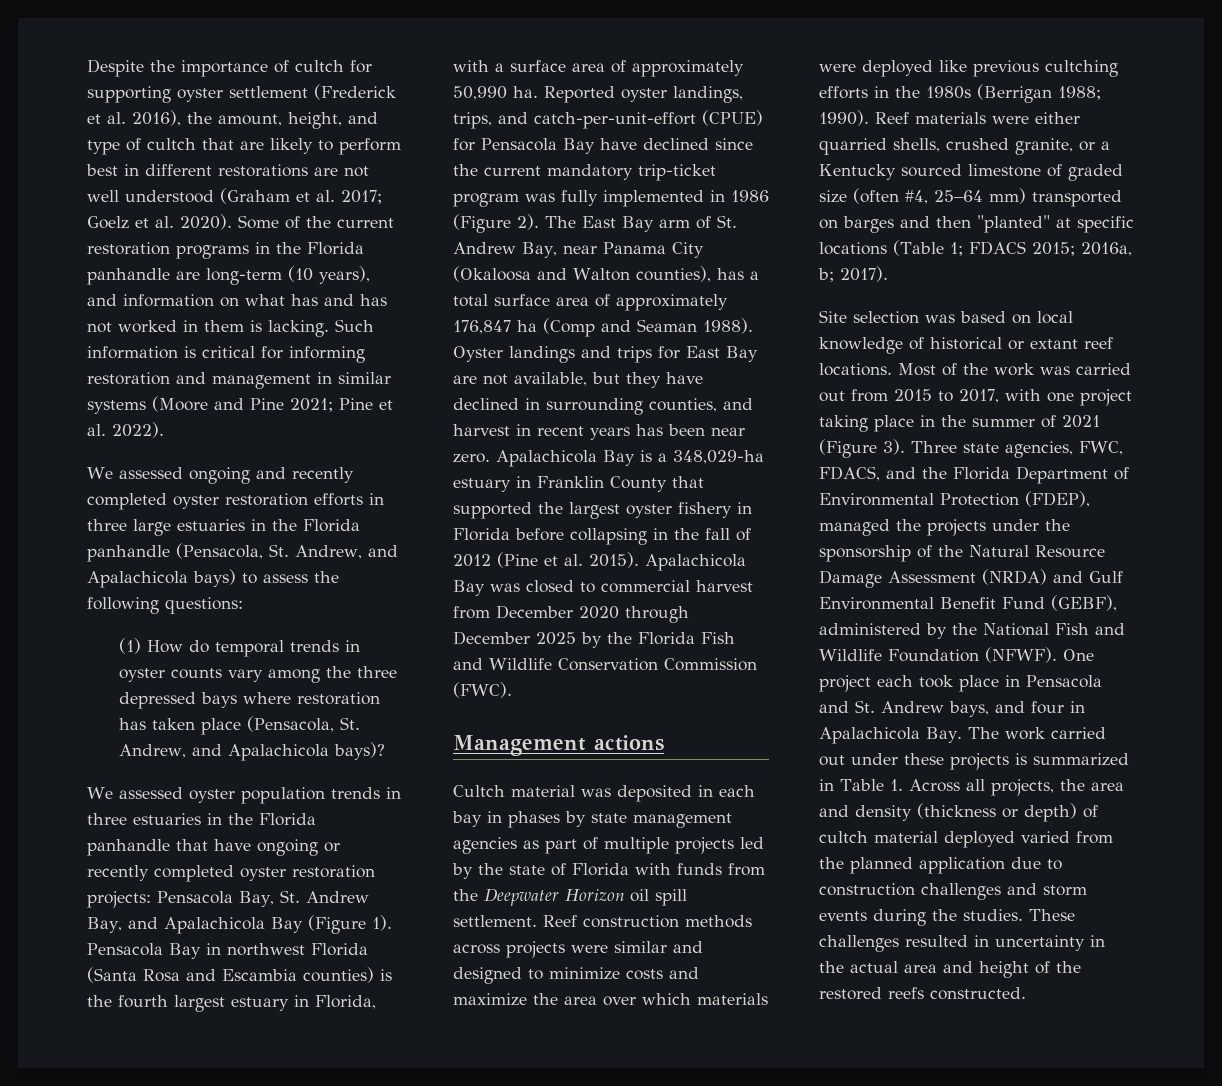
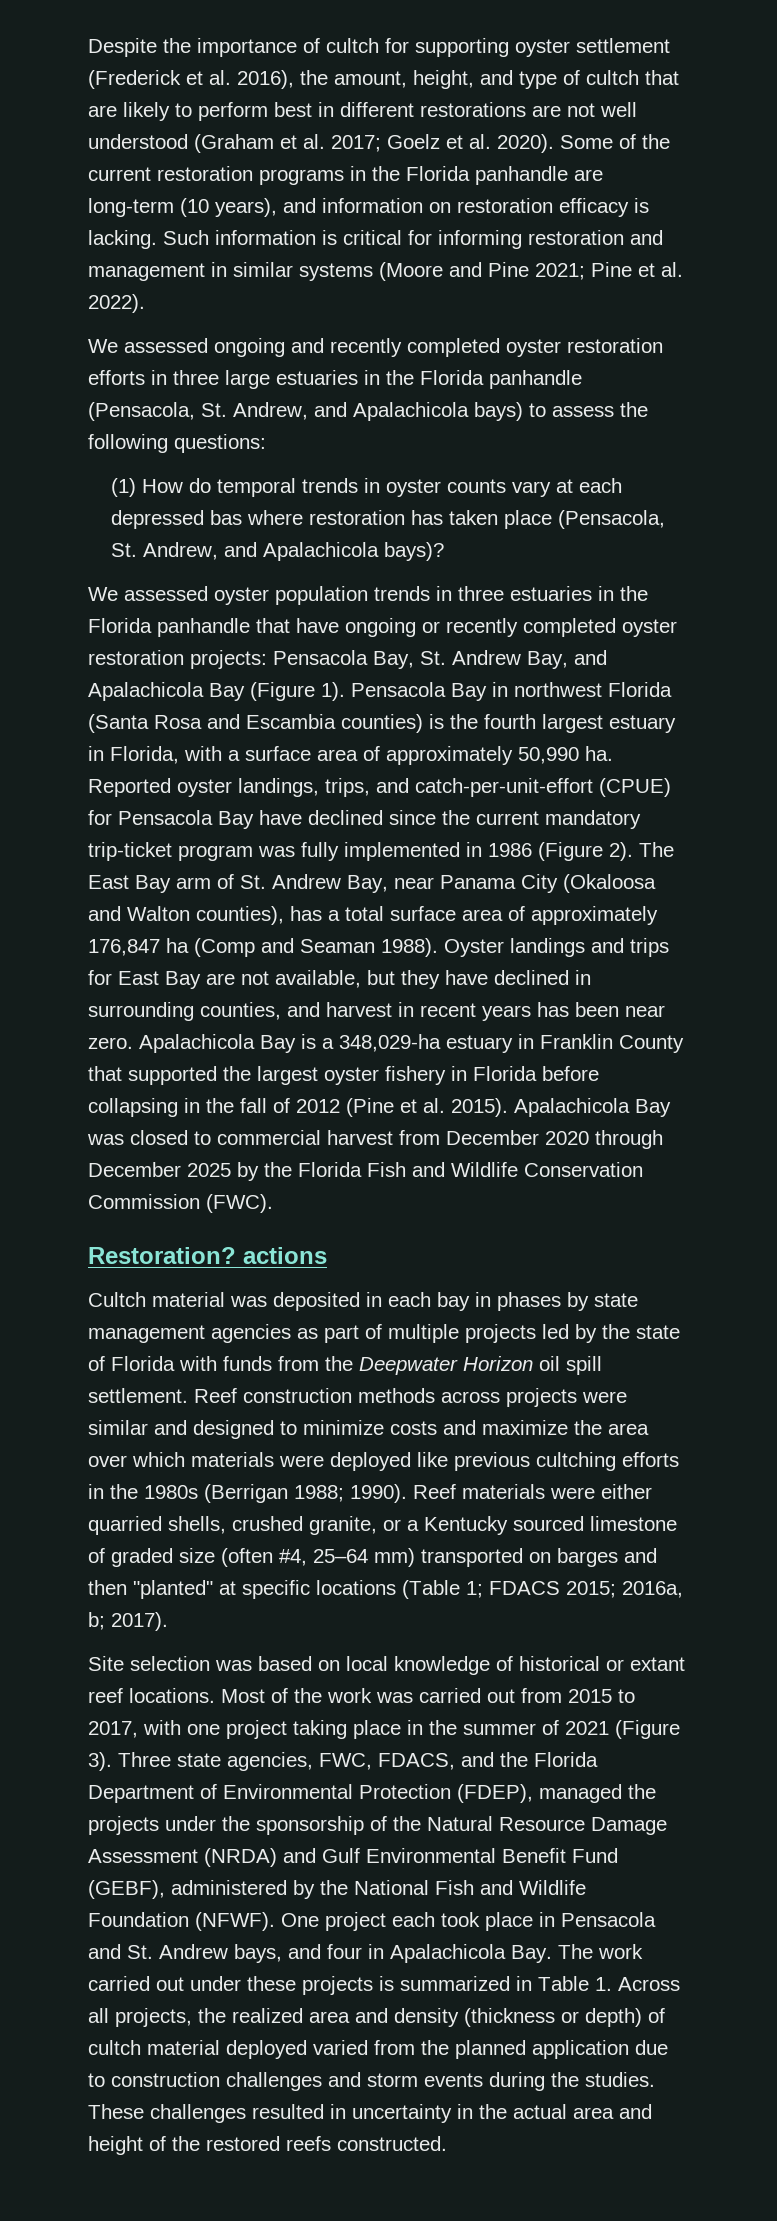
- Some of the current restoration programs in the Florida panhandle are long-term (10 years), and information on what has and has not worked in them is lacking.
+ Some of the current restoration programs in the Florida panhandle are long-term (10 years), and information on restoration efficacy is lacking.
- (1) How do temporal trends in oyster counts vary among the three depressed bays where restoration has taken place (Pensacola, St. Andrew, and Apalachicola bays)?
+ (1) How do temporal trends in oyster counts vary at each depressed bas where restoration has taken place (Pensacola, St. Andrew, and Apalachicola bays)?
- Management actions
+ Restoration? actions
- One project each took place in Pensacola and St. Andrew bays, and four in Apalachicola Bay. The work carried out under these projects is summarized in Table 1. Across all projects, the area and density (thickness or depth) of cultch material deployed varied from the planned application due to construction challenges and storm events during the studies.
+ One project each took place in Pensacola and St. Andrew bays, and four in Apalachicola Bay. The work carried out under these projects is summarized in Table 1. Across all projects, the realized area and density (thickness or depth) of cultch material deployed varied from the planned application due to construction challenges and storm events during the studies.

